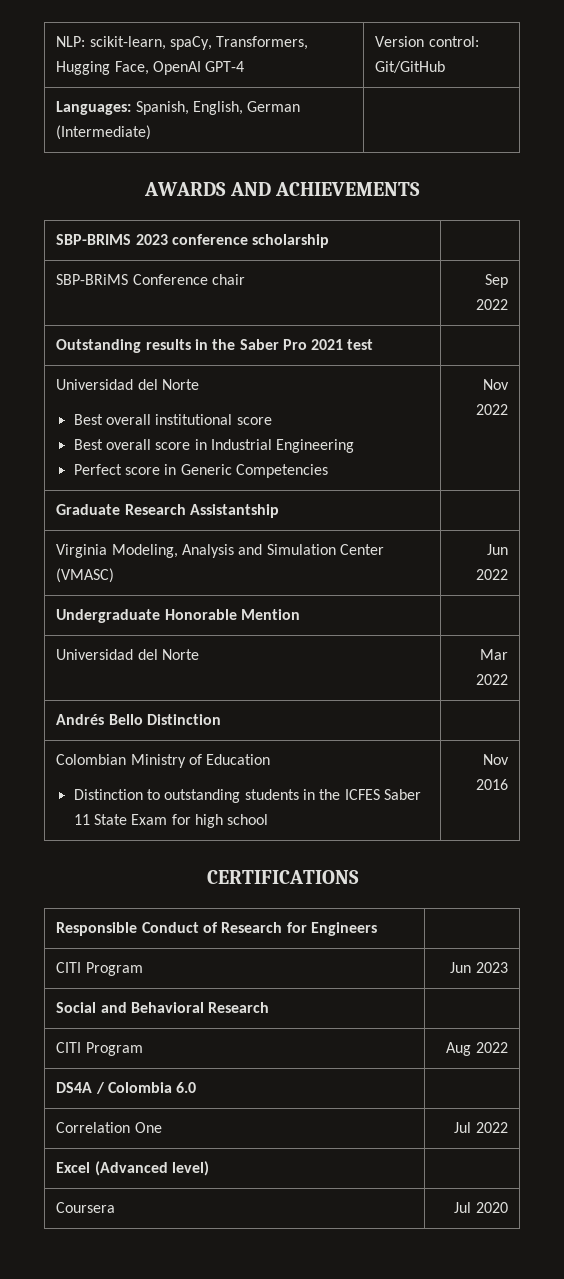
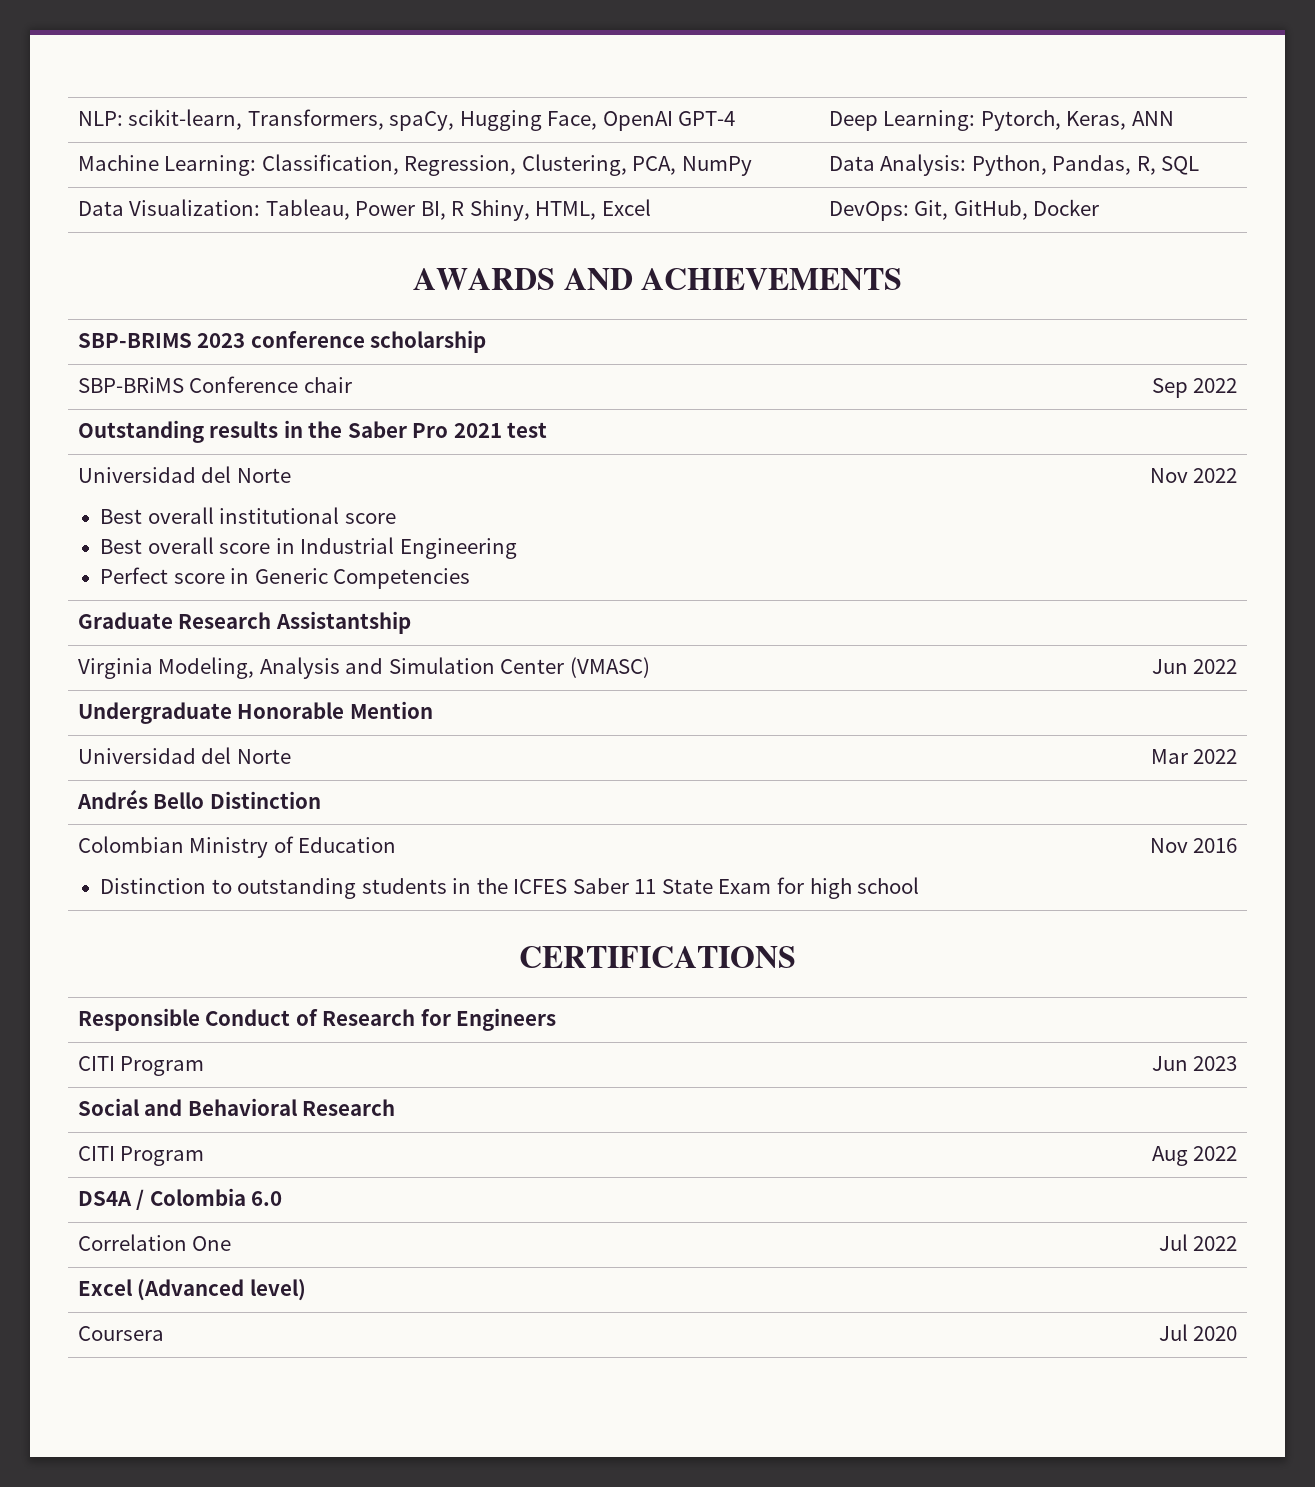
- NLP: scikit-learn, spaCy, Transformers, Hugging Face, OpenAI GPT-4 | Version control: Git/GitHub
- Languages: Spanish, English, German (Intermediate) |
+ NLP: scikit-learn, Transformers, spaCy, Hugging Face, OpenAI GPT-4 | Deep Learning: Pytorch, Keras, ANN
+ Machine Learning: Classification, Regression, Clustering, PCA, NumPy | Data Analysis: Python, Pandas, R, SQL
+ Data Visualization: Tableau, Power BI, R Shiny, HTML, Excel | DevOps: Git, GitHub, Docker

